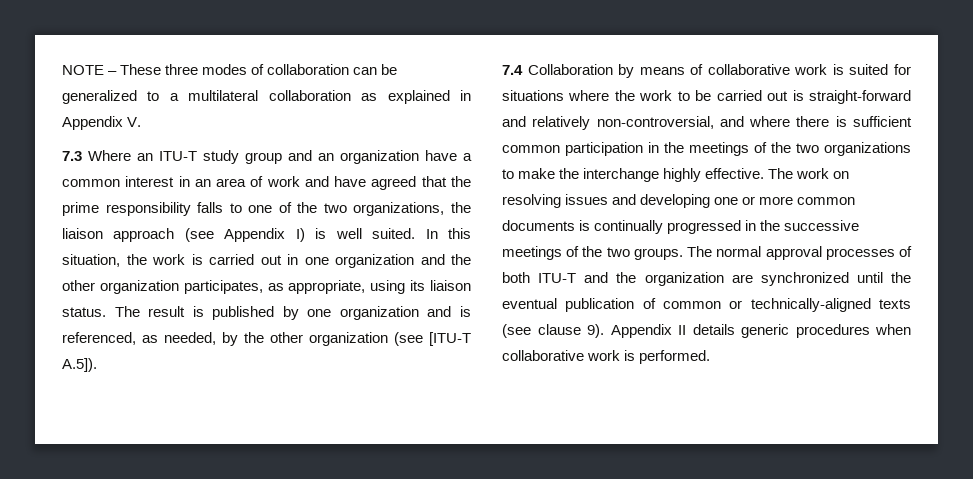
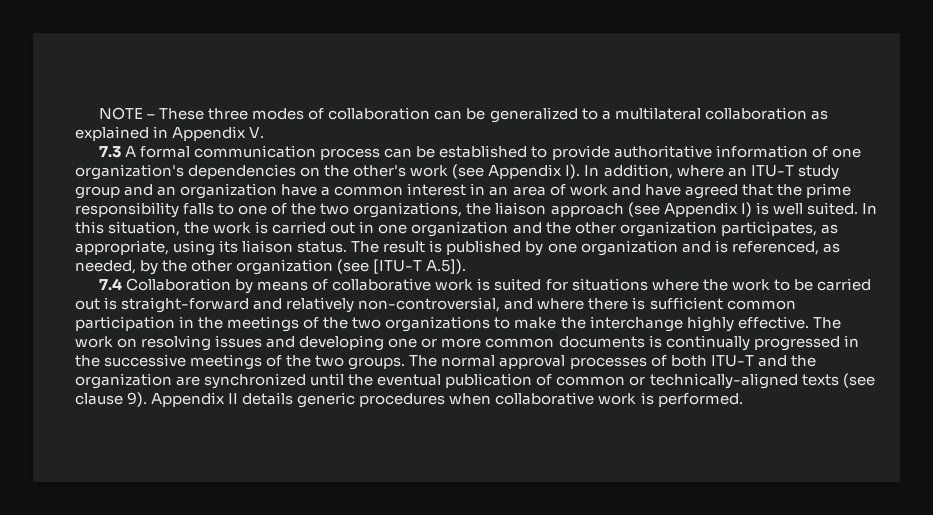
- 7.3 Where an ITU-T study group and an organization have a common interest in an area of work and have agreed that the prime responsibility falls to one of the two organizations, the liaison approach (see Appendix I) is well suited.
+ 7.3 A formal communication process can be established to provide authoritative information of one organization's dependencies on the other's work (see Appendix I). In addition, where an ITU-T study group and an organization have a common interest in an area of work and have agreed that the prime responsibility falls to one of the two organizations, the liaison approach (see Appendix I) is well suited.

